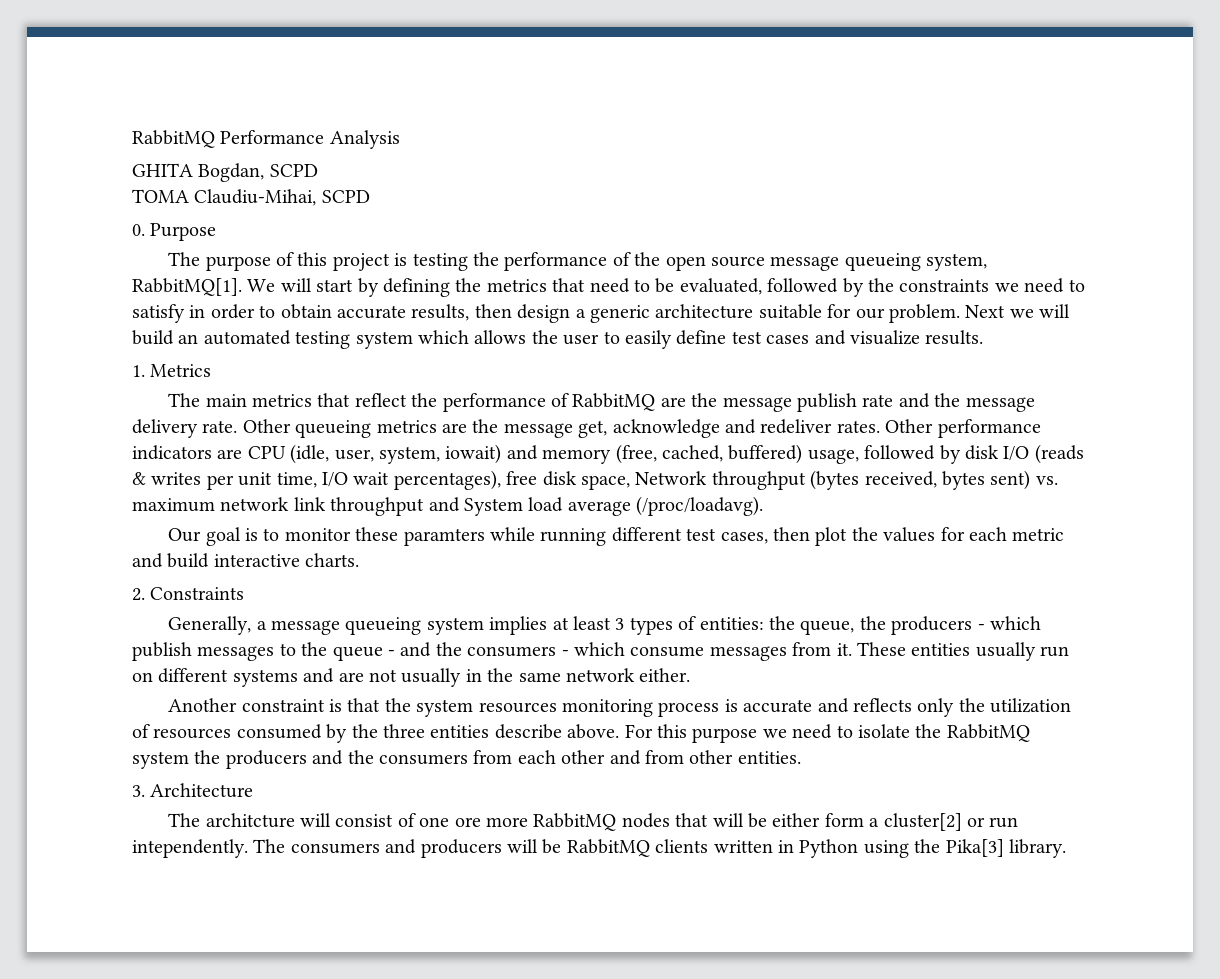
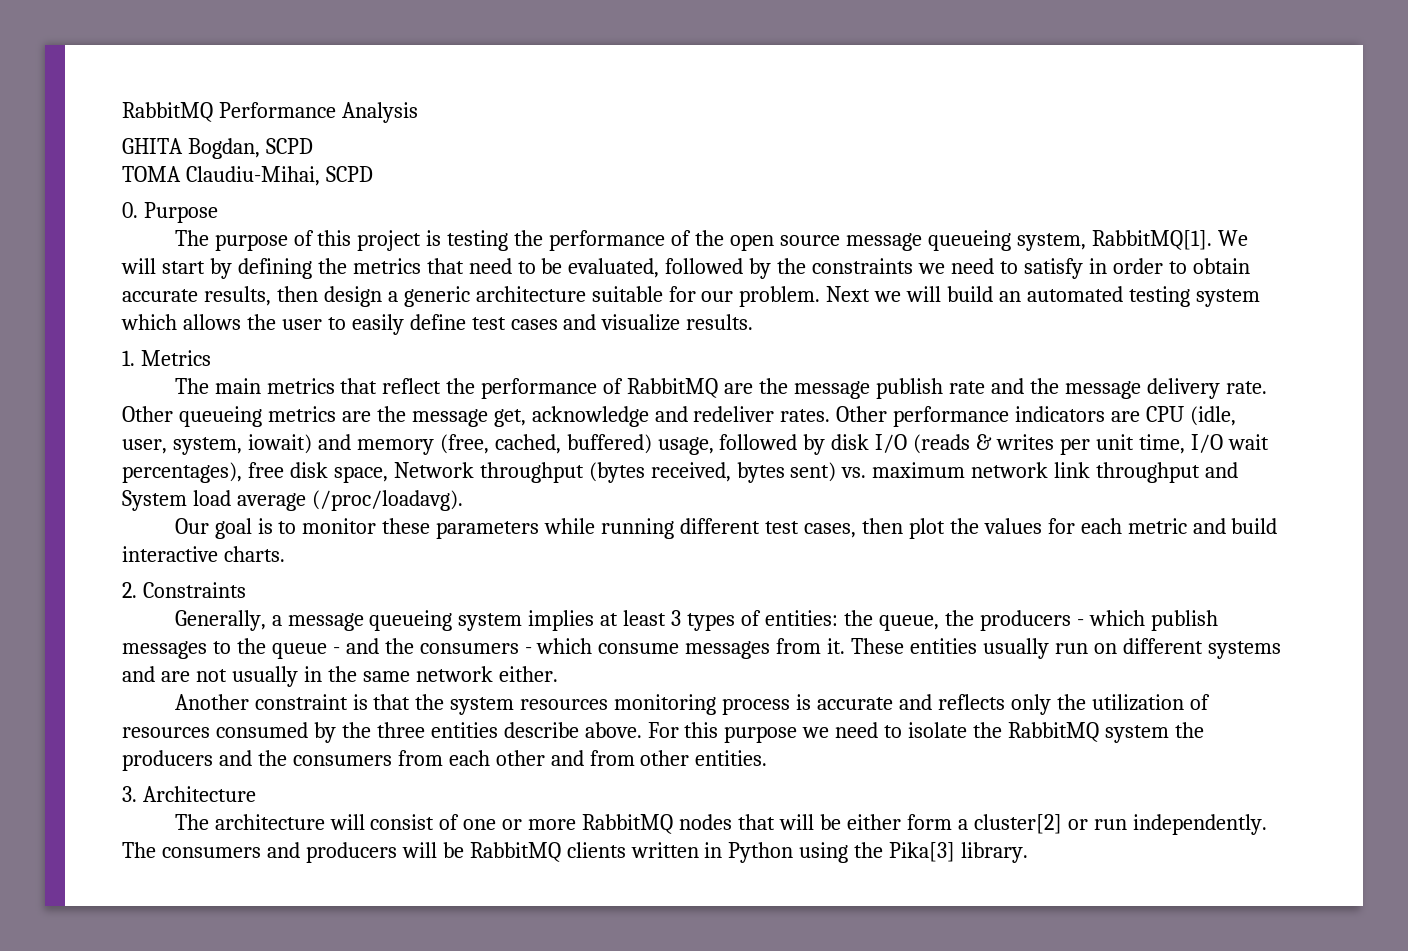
- Our goal is to monitor these paramters while running different test cases, then plot the values for each metric and build interactive charts.
+ Our goal is to monitor these parameters while running different test cases, then plot the values for each metric and build interactive charts.
- The architcture will consist of one ore more RabbitMQ nodes that will be either form a cluster[2] or run intependently.
+ The architecture will consist of one or more RabbitMQ nodes that will be either form a cluster[2] or run independently.

